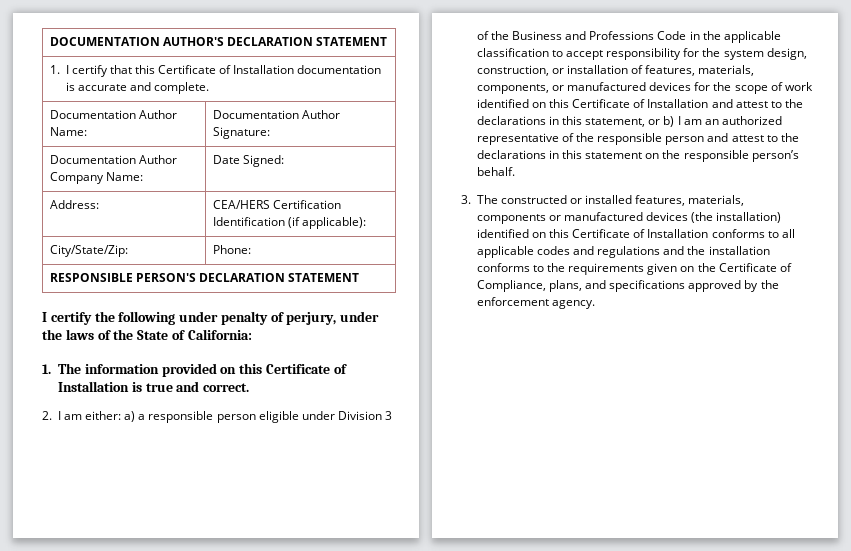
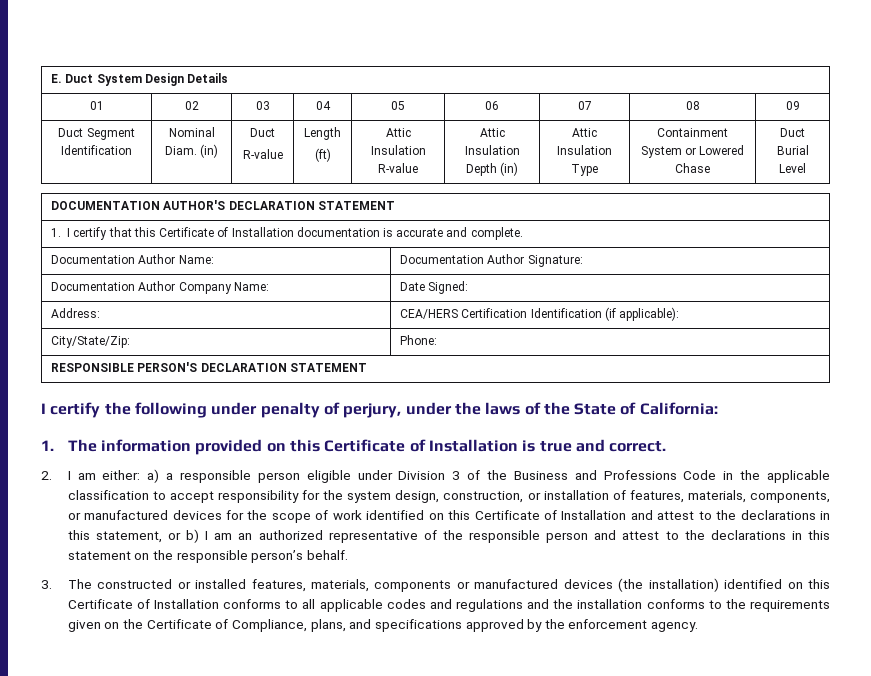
+ E. Duct System Design Details
+ 01 | 02 | 03 | 04 | 05 | 06 | 07 | 08 | 09
+ Duct Segment Identification | Nominal Diam. (in) | Duct
+ R-value | Length
+ (ft) | Attic Insulation R-value | Attic Insulation Depth (in) | Attic Insulation Type | Containment System or Lowered Chase | Duct Burial Level

